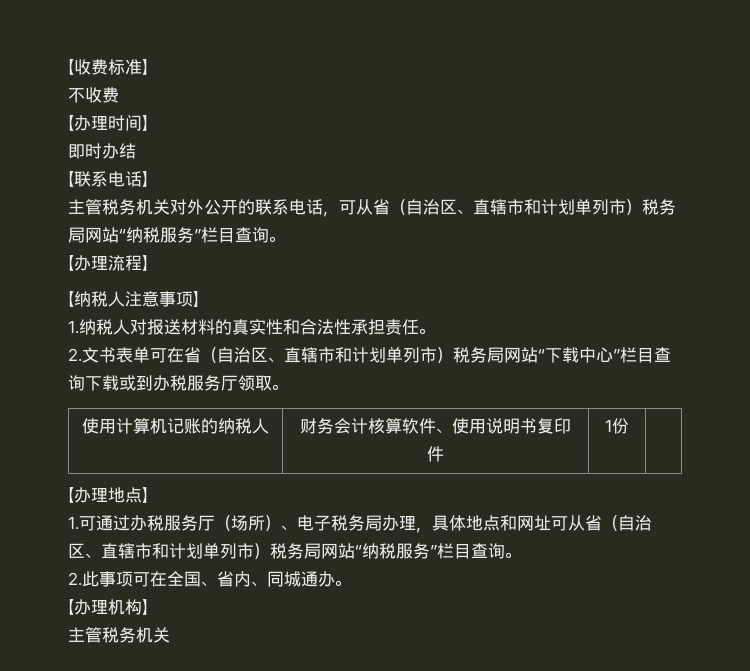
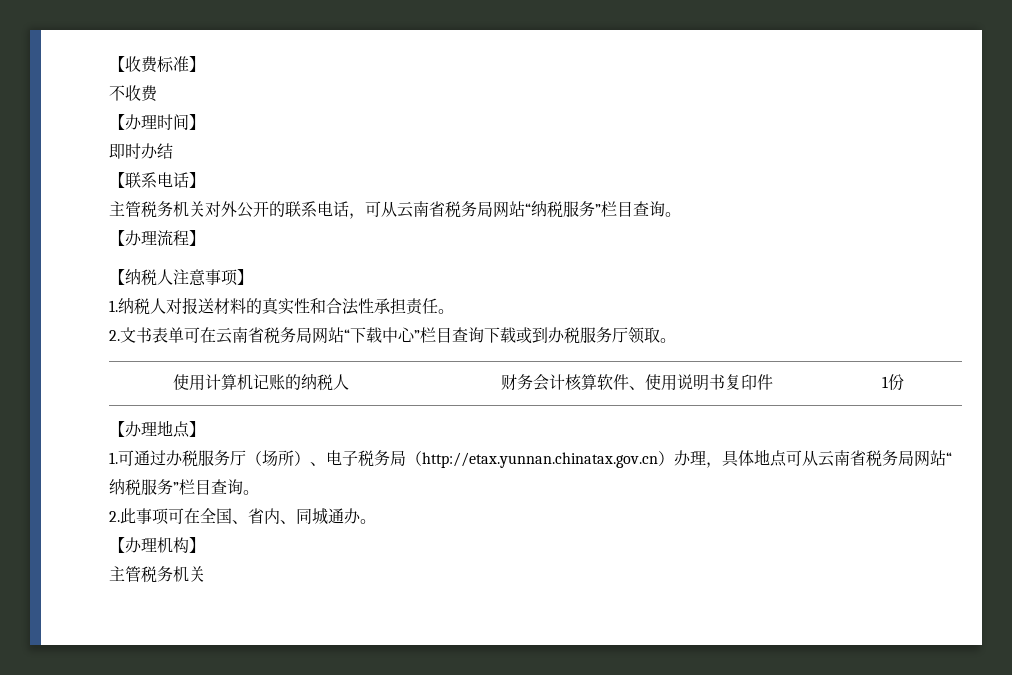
- 主管税务机关对外公开的联系电话，可从省（自治区、直辖市和计划单列市）税务局网站“纳税服务”栏目查询。
+ 主管税务机关对外公开的联系电话，可从云南省税务局网站“纳税服务”栏目查询。
- 2.文书表单可在省（自治区、直辖市和计划单列市）税务局网站“下载中心”栏目查询下载或到办税服务厅领取。
+ 2.文书表单可在云南省税务局网站“下载中心”栏目查询下载或到办税服务厅领取。
- 1.可通过办税服务厅（场所）、电子税务局办理，具体地点和网址可从省（自治区、直辖市和计划单列市）税务局网站“纳税服务”栏目查询。
+ 1.可通过办税服务厅（场所）、电子税务局（http://etax.yunnan.chinatax.gov.cn）办理，具体地点可从云南省税务局网站“纳税服务”栏目查询。

